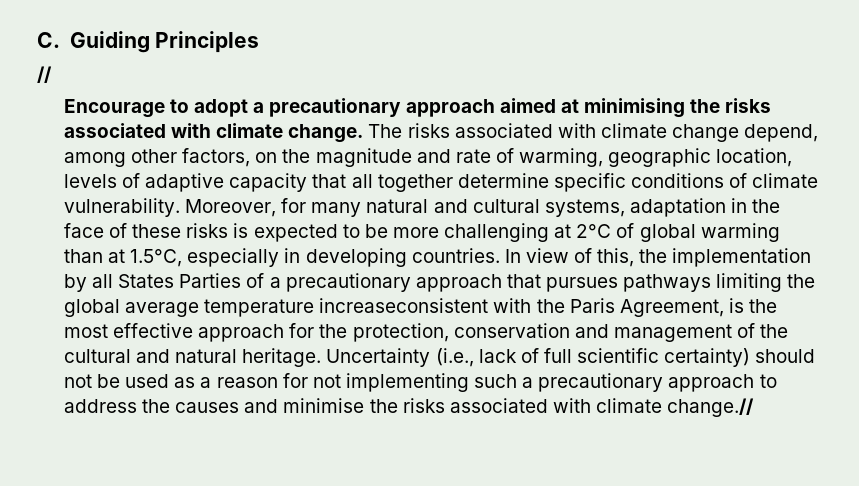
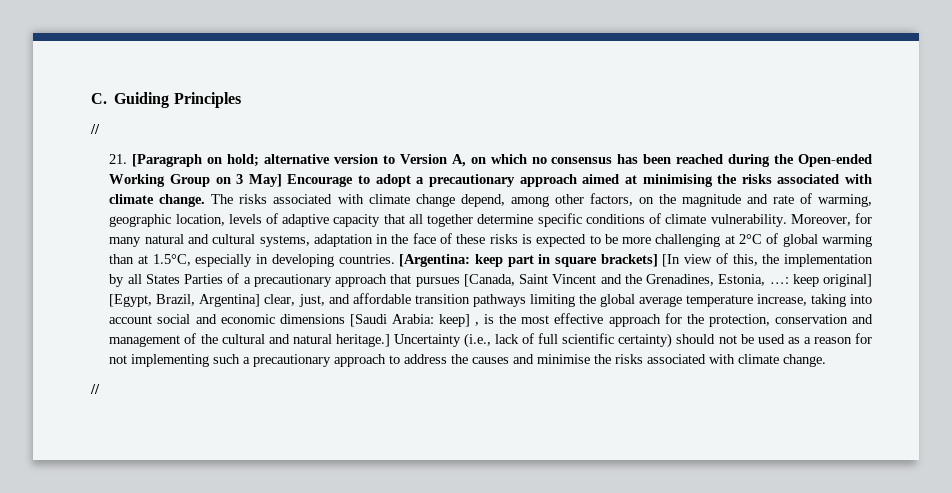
- Encourage to adopt a precautionary approach aimed at minimising the risks associated with climate change.
+ 21. [Paragraph on hold; alternative version to Version A, on which no consensus has been reached during the Open-ended Working Group on 3 May] Encourage to adopt a precautionary approach aimed at minimising the risks associated with climate change.
- In view of this, the implementation by all States Parties of a precautionary approach that pursues pathways limiting the global average temperature increaseconsistent with the Paris Agreement, is the most effective approach for the protection, conservation and management of the cultural and natural heritage.
+ [Argentina: keep part in square brackets] [In view of this, the implementation by all States Parties of a precautionary approach that pursues [Canada, Saint Vincent and the Grenadines, Estonia, …: keep original] [Egypt, Brazil, Argentina] clear, just, and affordable transition pathways limiting the global average temperature increase, taking into account social and economic dimensions [Saudi Arabia: keep] , is the most effective approach for the protection, conservation and management of the cultural and natural heritage.]
- Uncertainty (i.e., lack of full scientific certainty) should not be used as a reason for not implementing such a precautionary approach to address the causes and minimise the risks associated with climate change.//
+ Uncertainty (i.e., lack of full scientific certainty) should not be used as a reason for not implementing such a precautionary approach to address the causes and minimise the risks associated with climate change.
+ //

